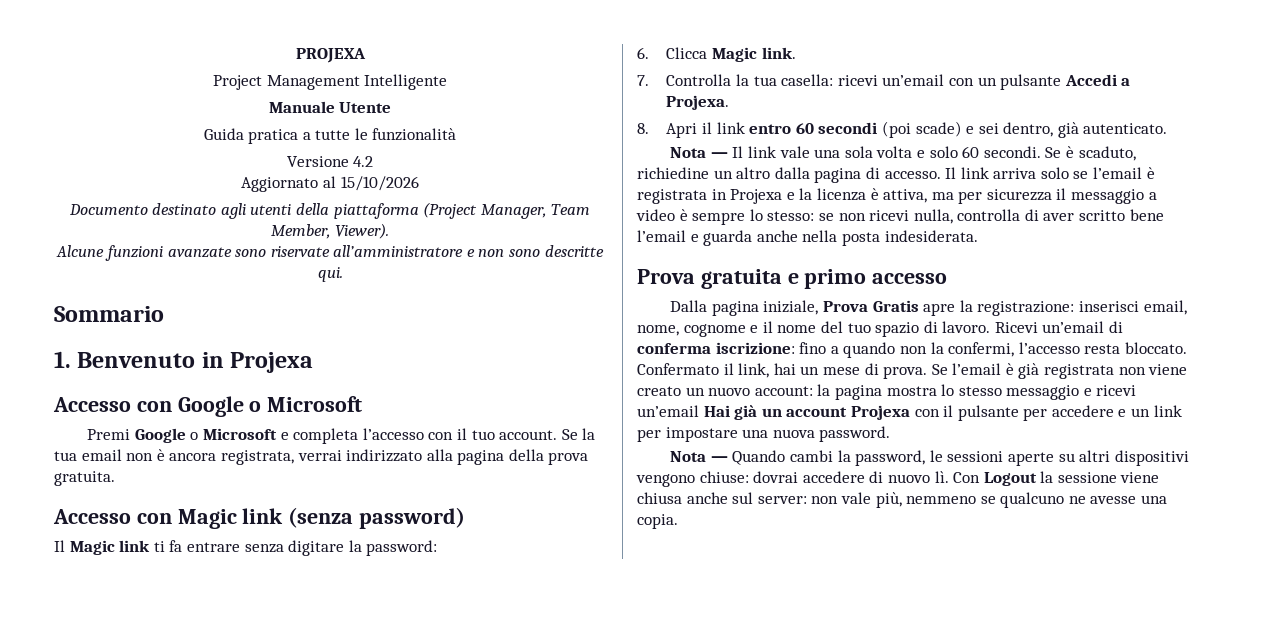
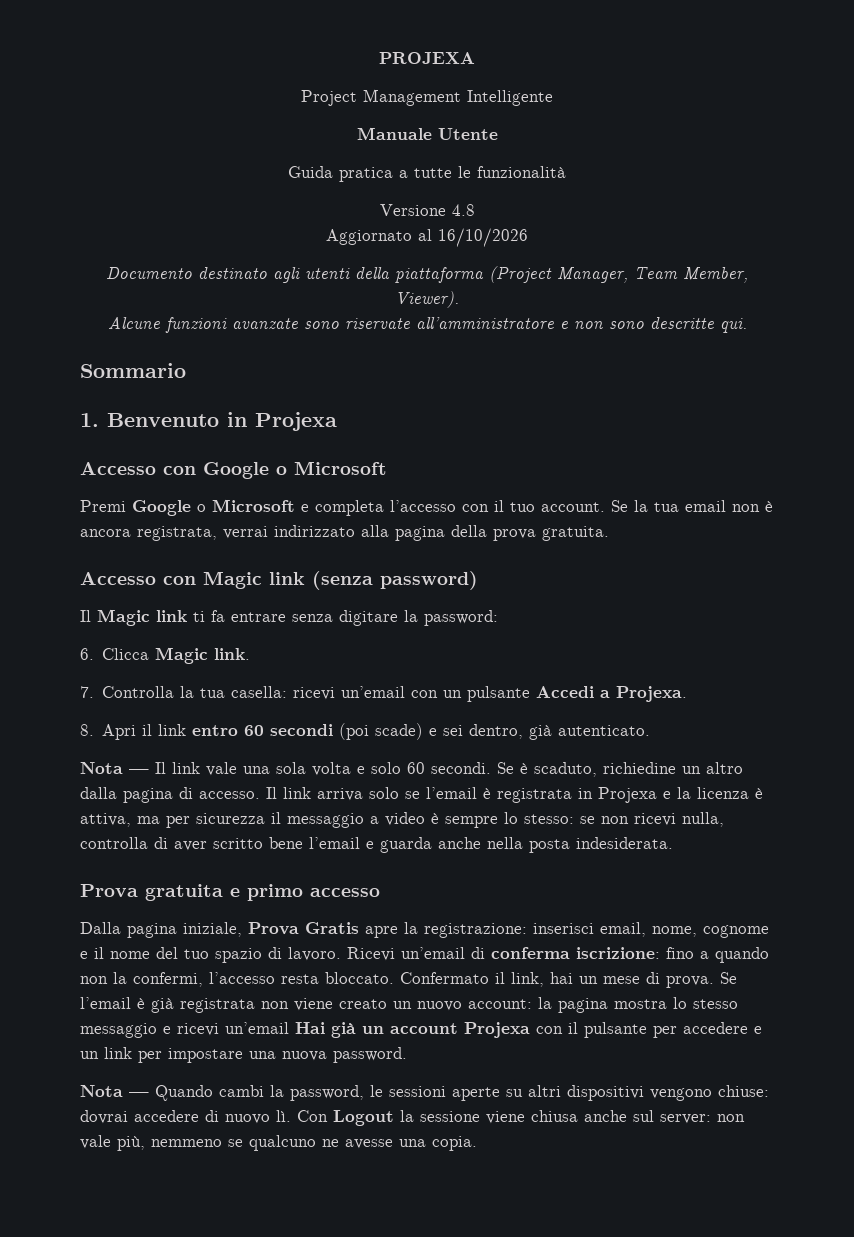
- Versione 4.2
+ Versione 4.8
- Aggiornato al 15/10/2026
+ Aggiornato al 16/10/2026

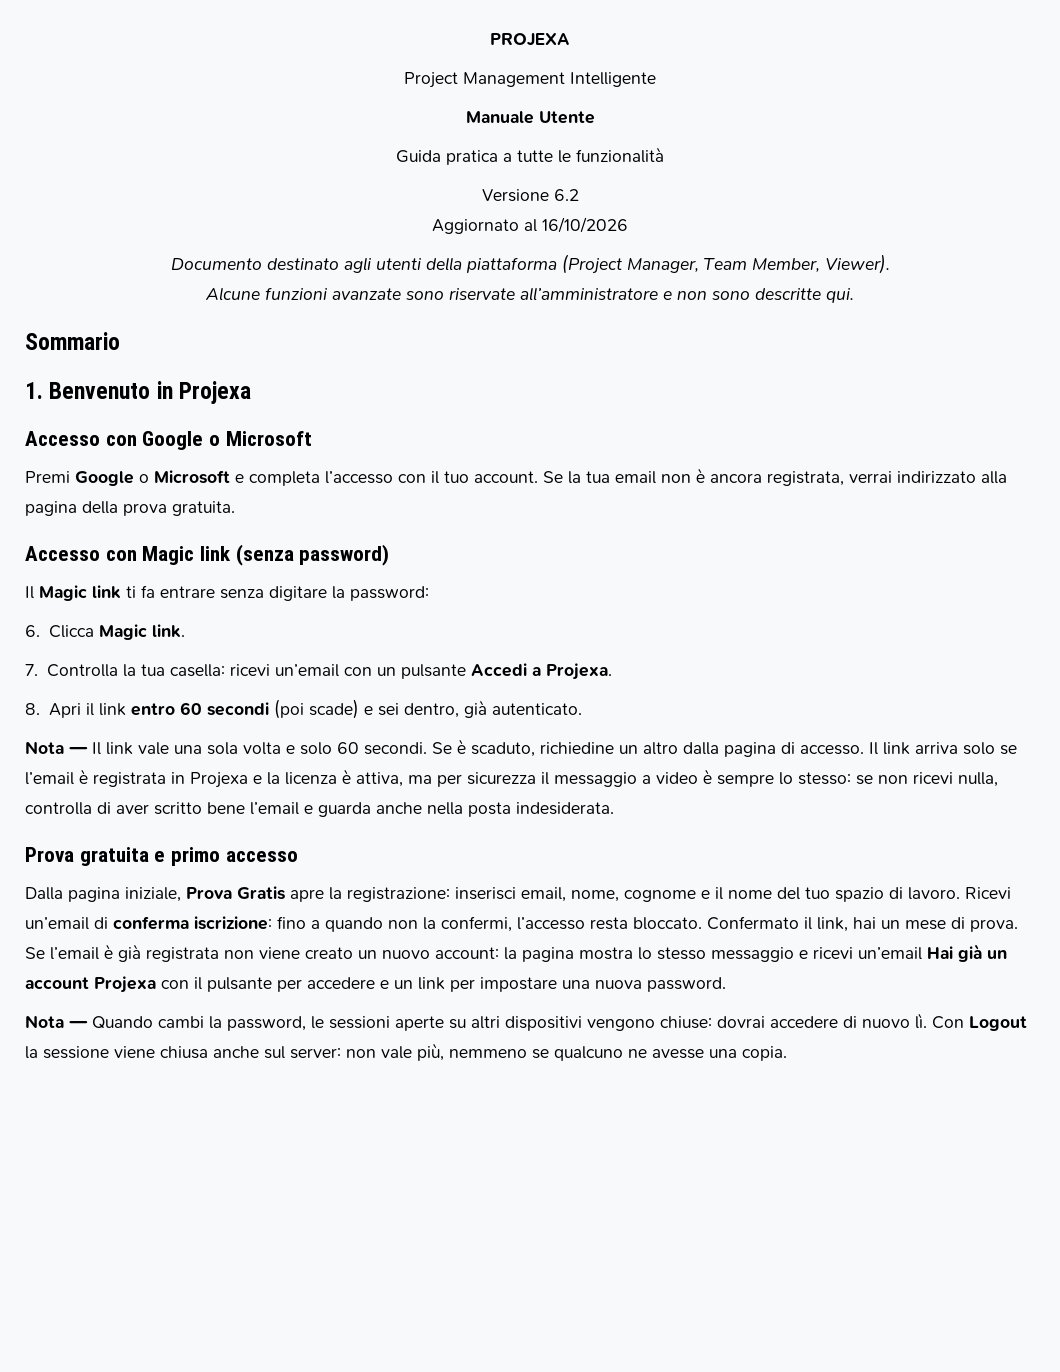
- Versione 4.8
+ Versione 6.2

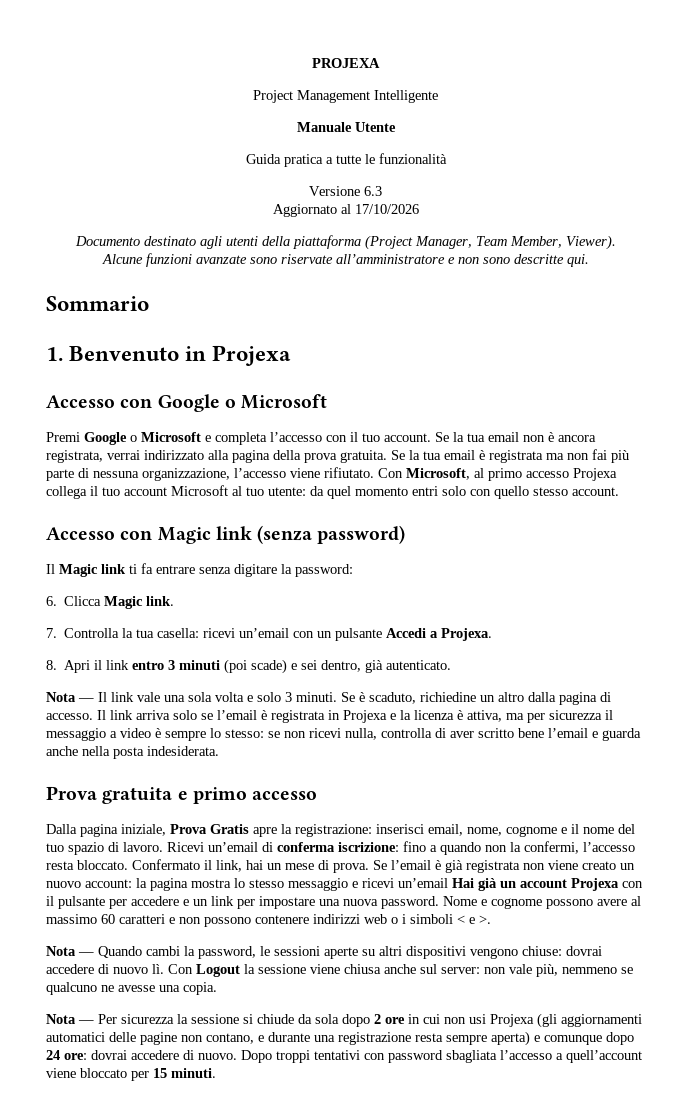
- Versione 6.2
+ Versione 6.3
- Aggiornato al 16/10/2026
+ Aggiornato al 17/10/2026
+ Se la tua email è registrata ma non fai più parte di nessuna organizzazione, l’accesso viene rifiutato. Con Microsoft, al primo accesso Projexa collega il tuo account Microsoft al tuo utente: da quel momento entri solo con quello stesso account.
- 8. Apri il link entro 60 secondi (poi scade) e sei dentro, già autenticato.
+ 8. Apri il link entro 3 minuti (poi scade) e sei dentro, già autenticato.
- Nota — Il link vale una sola volta e solo 60 secondi.
+ Nota — Il link vale una sola volta e solo 3 minuti.
+ Nome e cognome possono avere al massimo 60 caratteri e non possono contenere indirizzi web o i simboli < e >.
+ Nota — Per sicurezza la sessione si chiude da sola dopo 2 ore in cui non usi Projexa (gli aggiornamenti automatici delle pagine non contano, e durante una registrazione resta sempre aperta) e comunque dopo 24 ore: dovrai accedere di nuovo. Dopo troppi tentativi con password sbagliata l’accesso a quell’account viene bloccato per 15 minuti.

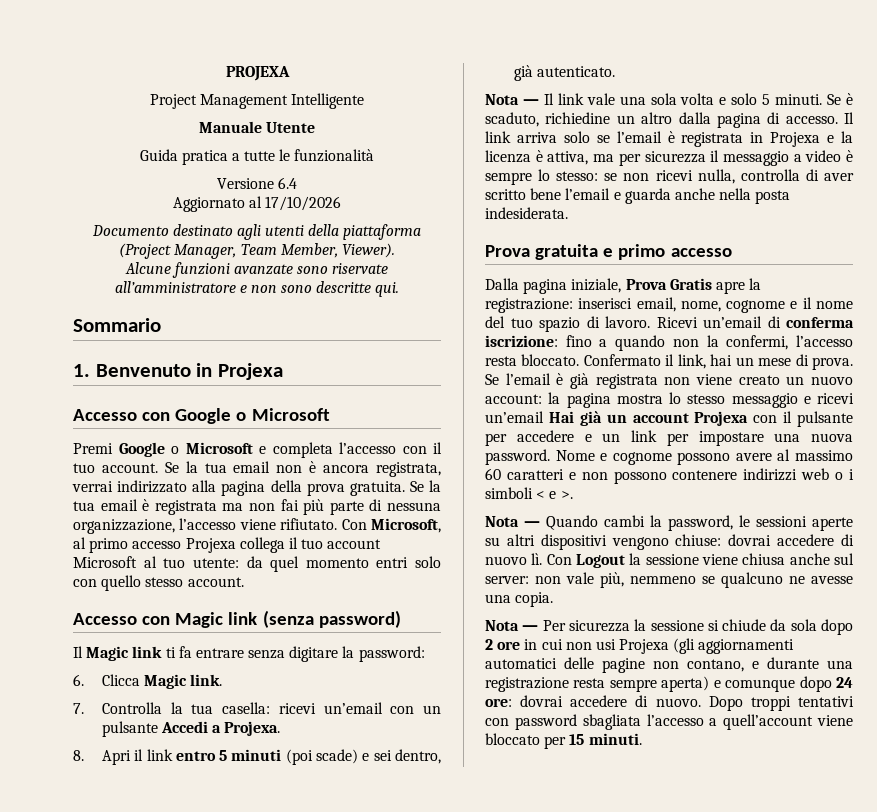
- Versione 6.3
+ Versione 6.4
- 8. Apri il link entro 3 minuti (poi scade) e sei dentro, già autenticato.
+ 8. Apri il link entro 5 minuti (poi scade) e sei dentro, già autenticato.
- Nota — Il link vale una sola volta e solo 3 minuti.
+ Nota — Il link vale una sola volta e solo 5 minuti.

